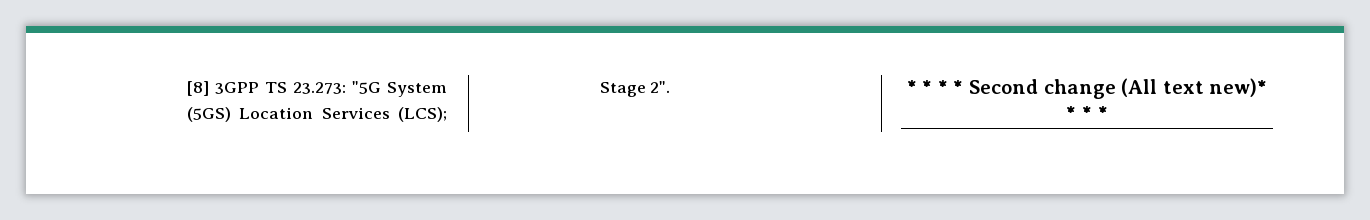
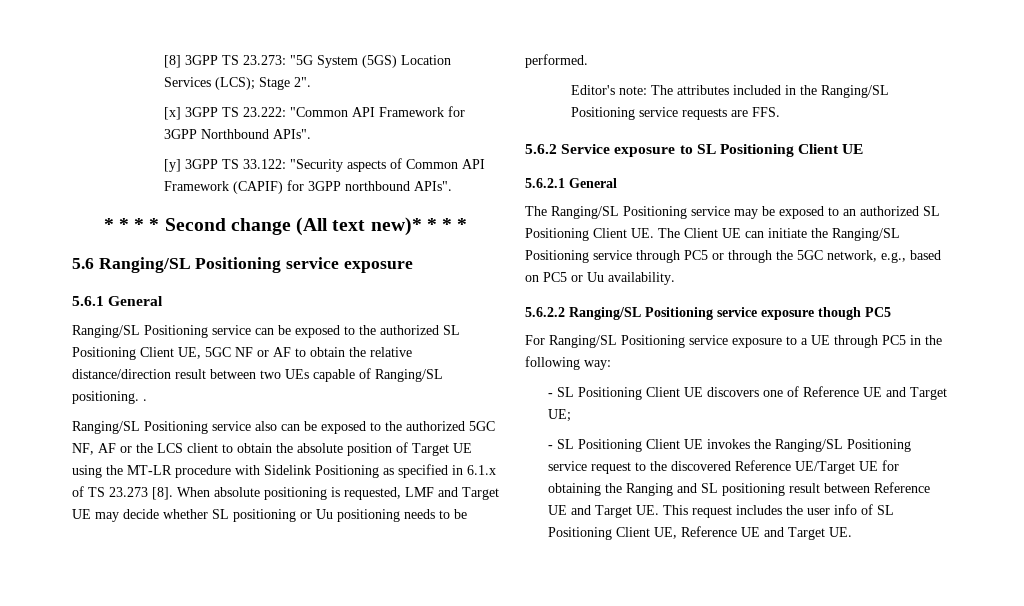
+ [x] 3GPP TS 23.222: "Common API Framework for 3GPP Northbound APIs".
+ [y] 3GPP TS 33.122: "Security aspects of Common API Framework (CAPIF) for 3GPP northbound APIs".
+ 5.6 Ranging/SL Positioning service exposure
+ 5.6.1 General
+ Ranging/SL Positioning service can be exposed to the authorized SL Positioning Client UE, 5GC NF or AF to obtain the relative distance/direction result between two UEs capable of Ranging/SL positioning. .
+ Ranging/SL Positioning service also can be exposed to the authorized 5GC NF, AF or the LCS client to obtain the absolute position of Target UE using the MT-LR procedure with Sidelink Positioning as specified in 6.1.x of TS 23.273 [8]. When absolute positioning is requested, LMF and Target UE may decide whether SL positioning or Uu positioning needs to be performed.
+ Editor's note: The attributes included in the Ranging/SL Positioning service requests are FFS.
+ 5.6.2 Service exposure to SL Positioning Client UE
+ 5.6.2.1 General
+ The Ranging/SL Positioning service may be exposed to an authorized SL Positioning Client UE. The Client UE can initiate the Ranging/SL Positioning service through PC5 or through the 5GC network, e.g., based on PC5 or Uu availability.
+ 5.6.2.2 Ranging/SL Positioning service exposure though PC5
+ For Ranging/SL Positioning service exposure to a UE through PC5 in the following way:
+ - SL Positioning Client UE discovers one of Reference UE and Target UE;
+ - SL Positioning Client UE invokes the Ranging/SL Positioning service request to the discovered Reference UE/Target UE for obtaining the Ranging and SL positioning result between Reference UE and Target UE. This request includes the user info of SL Positioning Client UE, Reference UE and Target UE.

